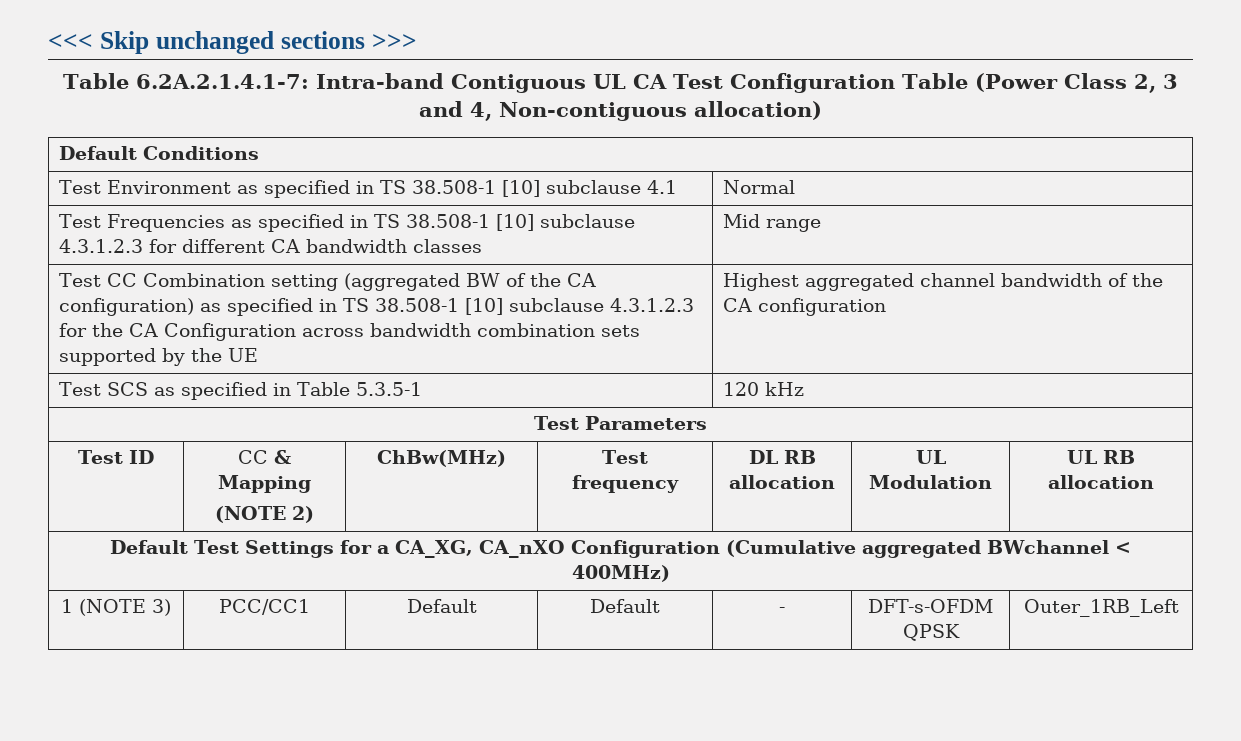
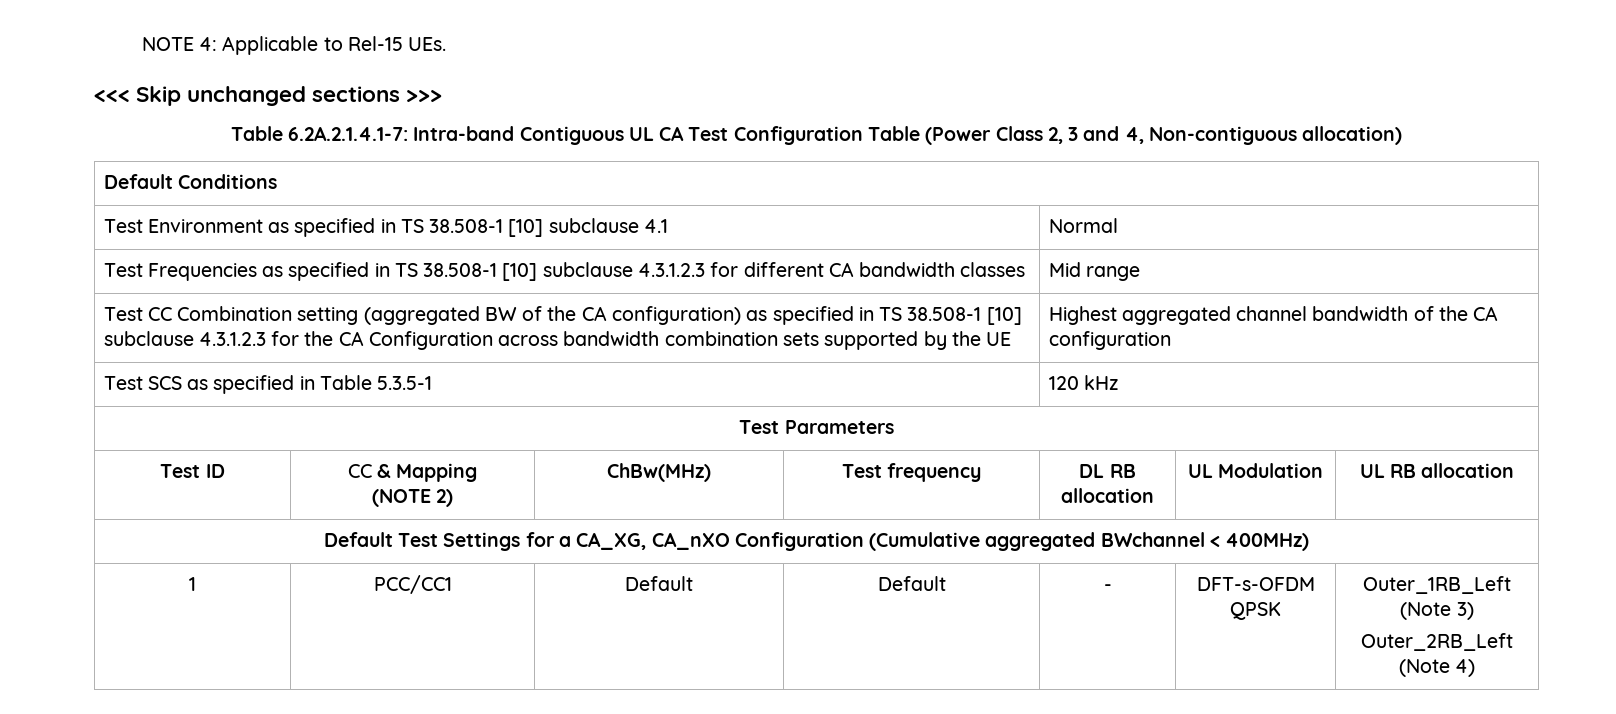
+ NOTE 4: Applicable to Rel-15 UEs.
- 1 (NOTE 3) | PCC/CC1 | Default | Default | - | DFT-s-OFDM QPSK | Outer_1RB_Left
+ 1 | PCC/CC1 | Default | Default | - | DFT-s-OFDM QPSK | Outer_1RB_Left (Note 3)
+ Outer_2RB_Left (Note 4)

